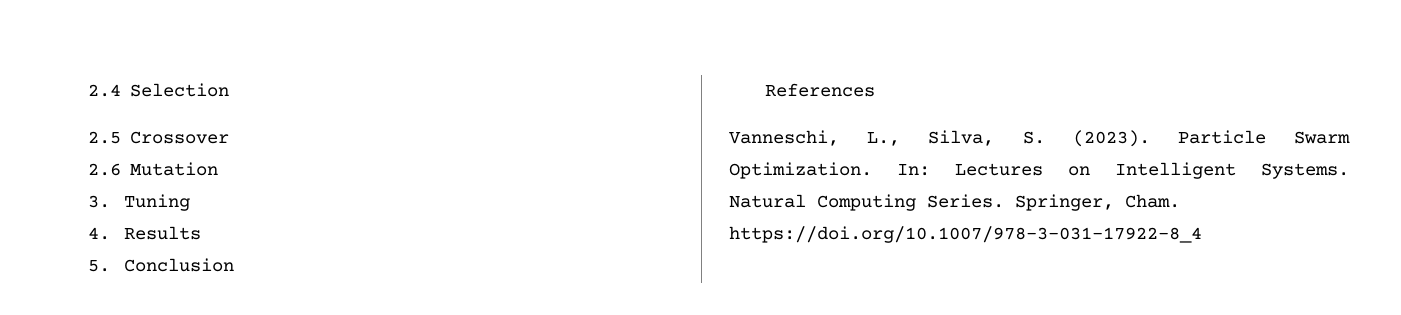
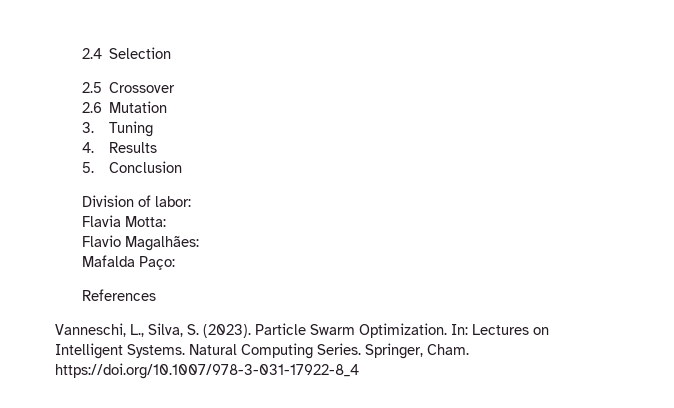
+ Division of labor:
+ Flavia Motta:
+ Flavio Magalhães:
+ Mafalda Paço:

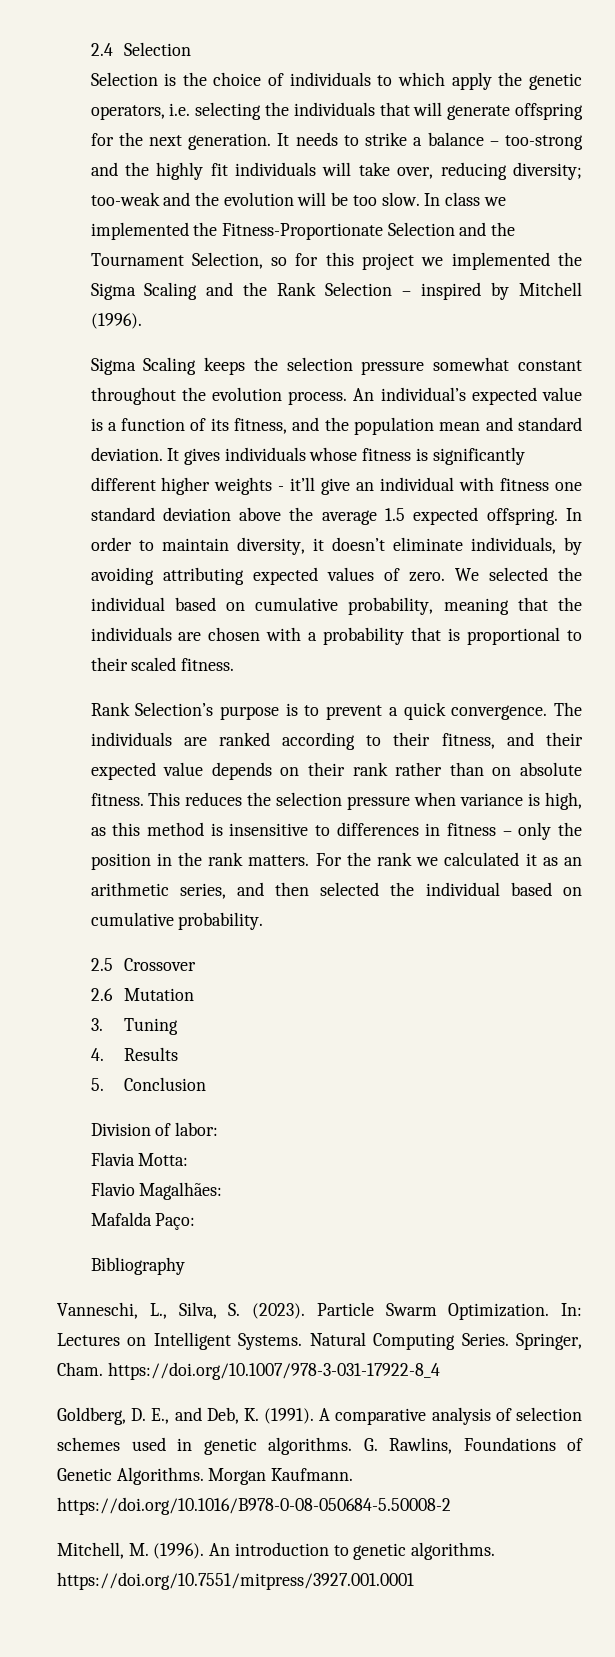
+ Selection is the choice of individuals to which apply the genetic operators, i.e. selecting the individuals that will generate offspring for the next generation. It needs to strike a balance – too-strong and the highly fit individuals will take over, reducing diversity; too-weak and the evolution will be too slow. In class we implemented the Fitness-Proportionate Selection and the Tournament Selection, so for this project we implemented the Sigma Scaling and the Rank Selection – inspired by Mitchell (1996).
+ Sigma Scaling keeps the selection pressure somewhat constant throughout the evolution process. An individual’s expected value is a function of its fitness, and the population mean and standard deviation. It gives individuals whose fitness is significantly different higher weights - it’ll give an individual with fitness one standard deviation above the average 1.5 expected offspring. In order to maintain diversity, it doesn’t eliminate individuals, by avoiding attributing expected values of zero. We selected the individual based on cumulative probability, meaning that the individuals are chosen with a probability that is proportional to their scaled fitness.
+ Rank Selection’s purpose is to prevent a quick convergence. The individuals are ranked according to their fitness, and their expected value depends on their rank rather than on absolute fitness. This reduces the selection pressure when variance is high, as this method is insensitive to differences in fitness – only the position in the rank matters. For the rank we calculated it as an arithmetic series, and then selected the individual based on cumulative probability.
- References
+ Bibliography
+ Goldberg, D. E., and Deb, K. (1991). A comparative analysis of selection schemes used in genetic algorithms. G. Rawlins, Foundations of Genetic Algorithms. Morgan Kaufmann. https://doi.org/10.1016/B978-0-08-050684-5.50008-2
+ Mitchell, M. (1996). An introduction to genetic algorithms. https://doi.org/10.7551/mitpress/3927.001.0001

